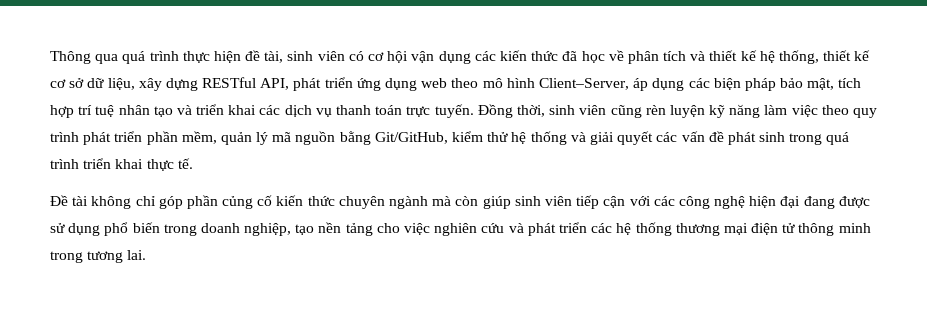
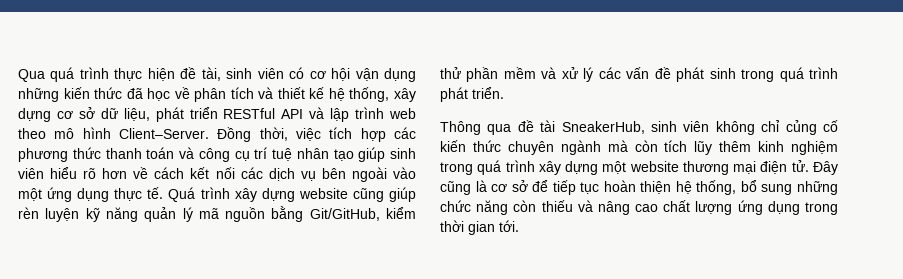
- Thông qua quá trình thực hiện đề tài, sinh viên có cơ hội vận dụng các kiến thức đã học về phân tích và thiết kế hệ thống, thiết kế cơ sở dữ liệu, xây dựng RESTful API, phát triển ứng dụng web theo mô hình Client–Server, áp dụng các biện pháp bảo mật, tích hợp trí tuệ nhân tạo và triển khai các dịch vụ thanh toán trực tuyến. Đồng thời, sinh viên cũng rèn luyện kỹ năng làm việc theo quy trình phát triển phần mềm, quản lý mã nguồn bằng Git/GitHub, kiểm thử hệ thống và giải quyết các vấn đề phát sinh trong quá trình triển khai thực tế.
- Đề tài không chỉ góp phần củng cố kiến thức chuyên ngành mà còn giúp sinh viên tiếp cận với các công nghệ hiện đại đang được sử dụng phổ biến trong doanh nghiệp, tạo nền tảng cho việc nghiên cứu và phát triển các hệ thống thương mại điện tử thông minh trong tương lai.
+ Qua quá trình thực hiện đề tài, sinh viên có cơ hội vận dụng những kiến thức đã học về phân tích và thiết kế hệ thống, xây dựng cơ sở dữ liệu, phát triển RESTful API và lập trình web theo mô hình Client–Server. Đồng thời, việc tích hợp các phương thức thanh toán và công cụ trí tuệ nhân tạo giúp sinh viên hiểu rõ hơn về cách kết nối các dịch vụ bên ngoài vào một ứng dụng thực tế. Quá trình xây dựng website cũng giúp rèn luyện kỹ năng quản lý mã nguồn bằng Git/GitHub, kiểm thử phần mềm và xử lý các vấn đề phát sinh trong quá trình phát triển.
+ Thông qua đề tài SneakerHub, sinh viên không chỉ củng cố kiến thức chuyên ngành mà còn tích lũy thêm kinh nghiệm trong quá trình xây dựng một website thương mại điện tử. Đây cũng là cơ sở để tiếp tục hoàn thiện hệ thống, bổ sung những chức năng còn thiếu và nâng cao chất lượng ứng dụng trong thời gian tới.

